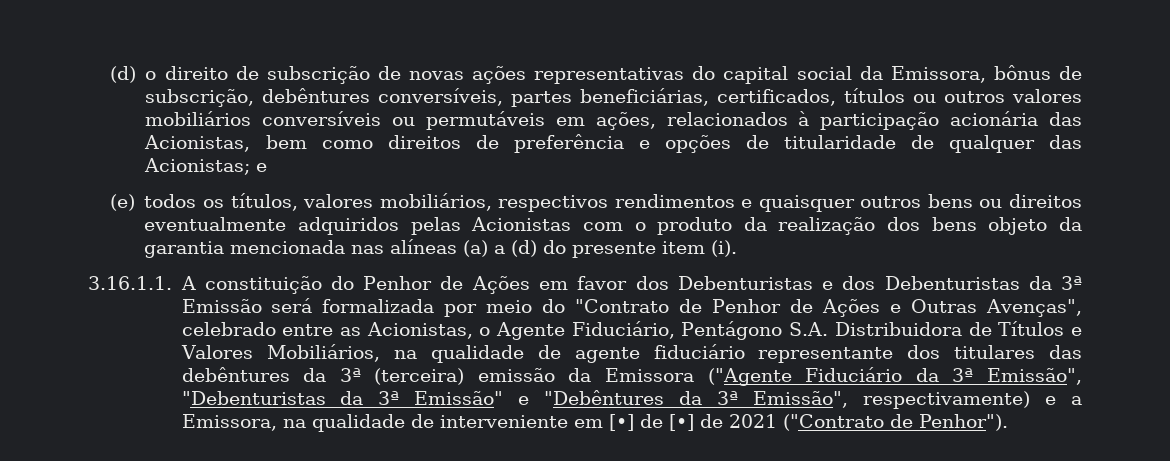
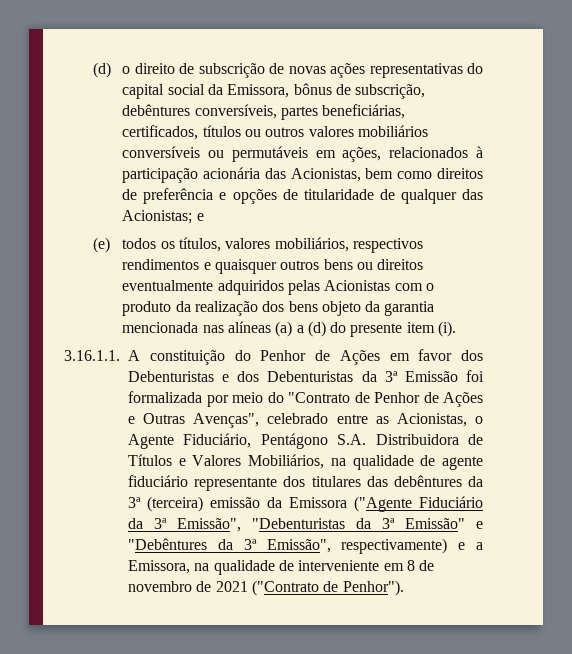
- 3.16.1.1. A constituição do Penhor de Ações em favor dos Debenturistas e dos Debenturistas da 3ª Emissão será formalizada por meio do "Contrato de Penhor de Ações e Outras Avenças", celebrado entre as Acionistas, o Agente Fiduciário, Pentágono S.A. Distribuidora de Títulos e Valores Mobiliários, na qualidade de agente fiduciário representante dos titulares das debêntures da 3ª (terceira) emissão da Emissora ("Agente Fiduciário da 3ª Emissão", "Debenturistas da 3ª Emissão" e "Debêntures da 3ª Emissão", respectivamente) e a Emissora, na qualidade de interveniente em [•] de [•] de 2021 ("Contrato de Penhor").
+ 3.16.1.1. A constituição do Penhor de Ações em favor dos Debenturistas e dos Debenturistas da 3ª Emissão foi formalizada por meio do "Contrato de Penhor de Ações e Outras Avenças", celebrado entre as Acionistas, o Agente Fiduciário, Pentágono S.A. Distribuidora de Títulos e Valores Mobiliários, na qualidade de agente fiduciário representante dos titulares das debêntures da 3ª (terceira) emissão da Emissora ("Agente Fiduciário da 3ª Emissão", "Debenturistas da 3ª Emissão" e "Debêntures da 3ª Emissão", respectivamente) e a Emissora, na qualidade de interveniente em 8 de novembro de 2021 ("Contrato de Penhor").

